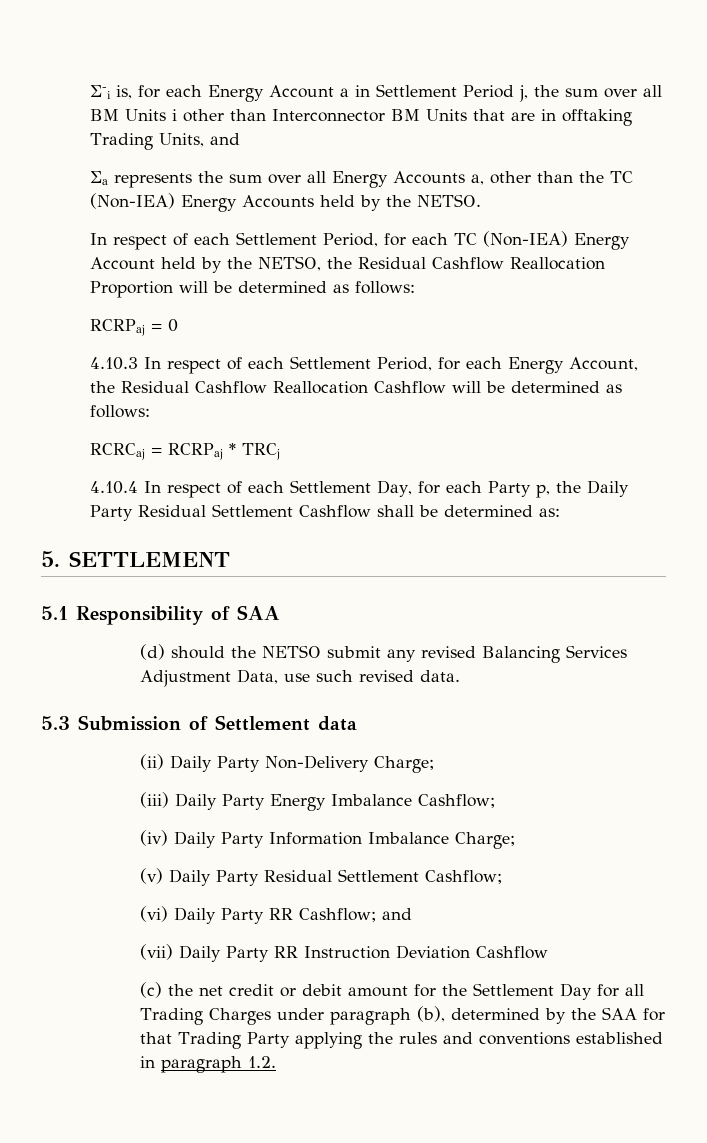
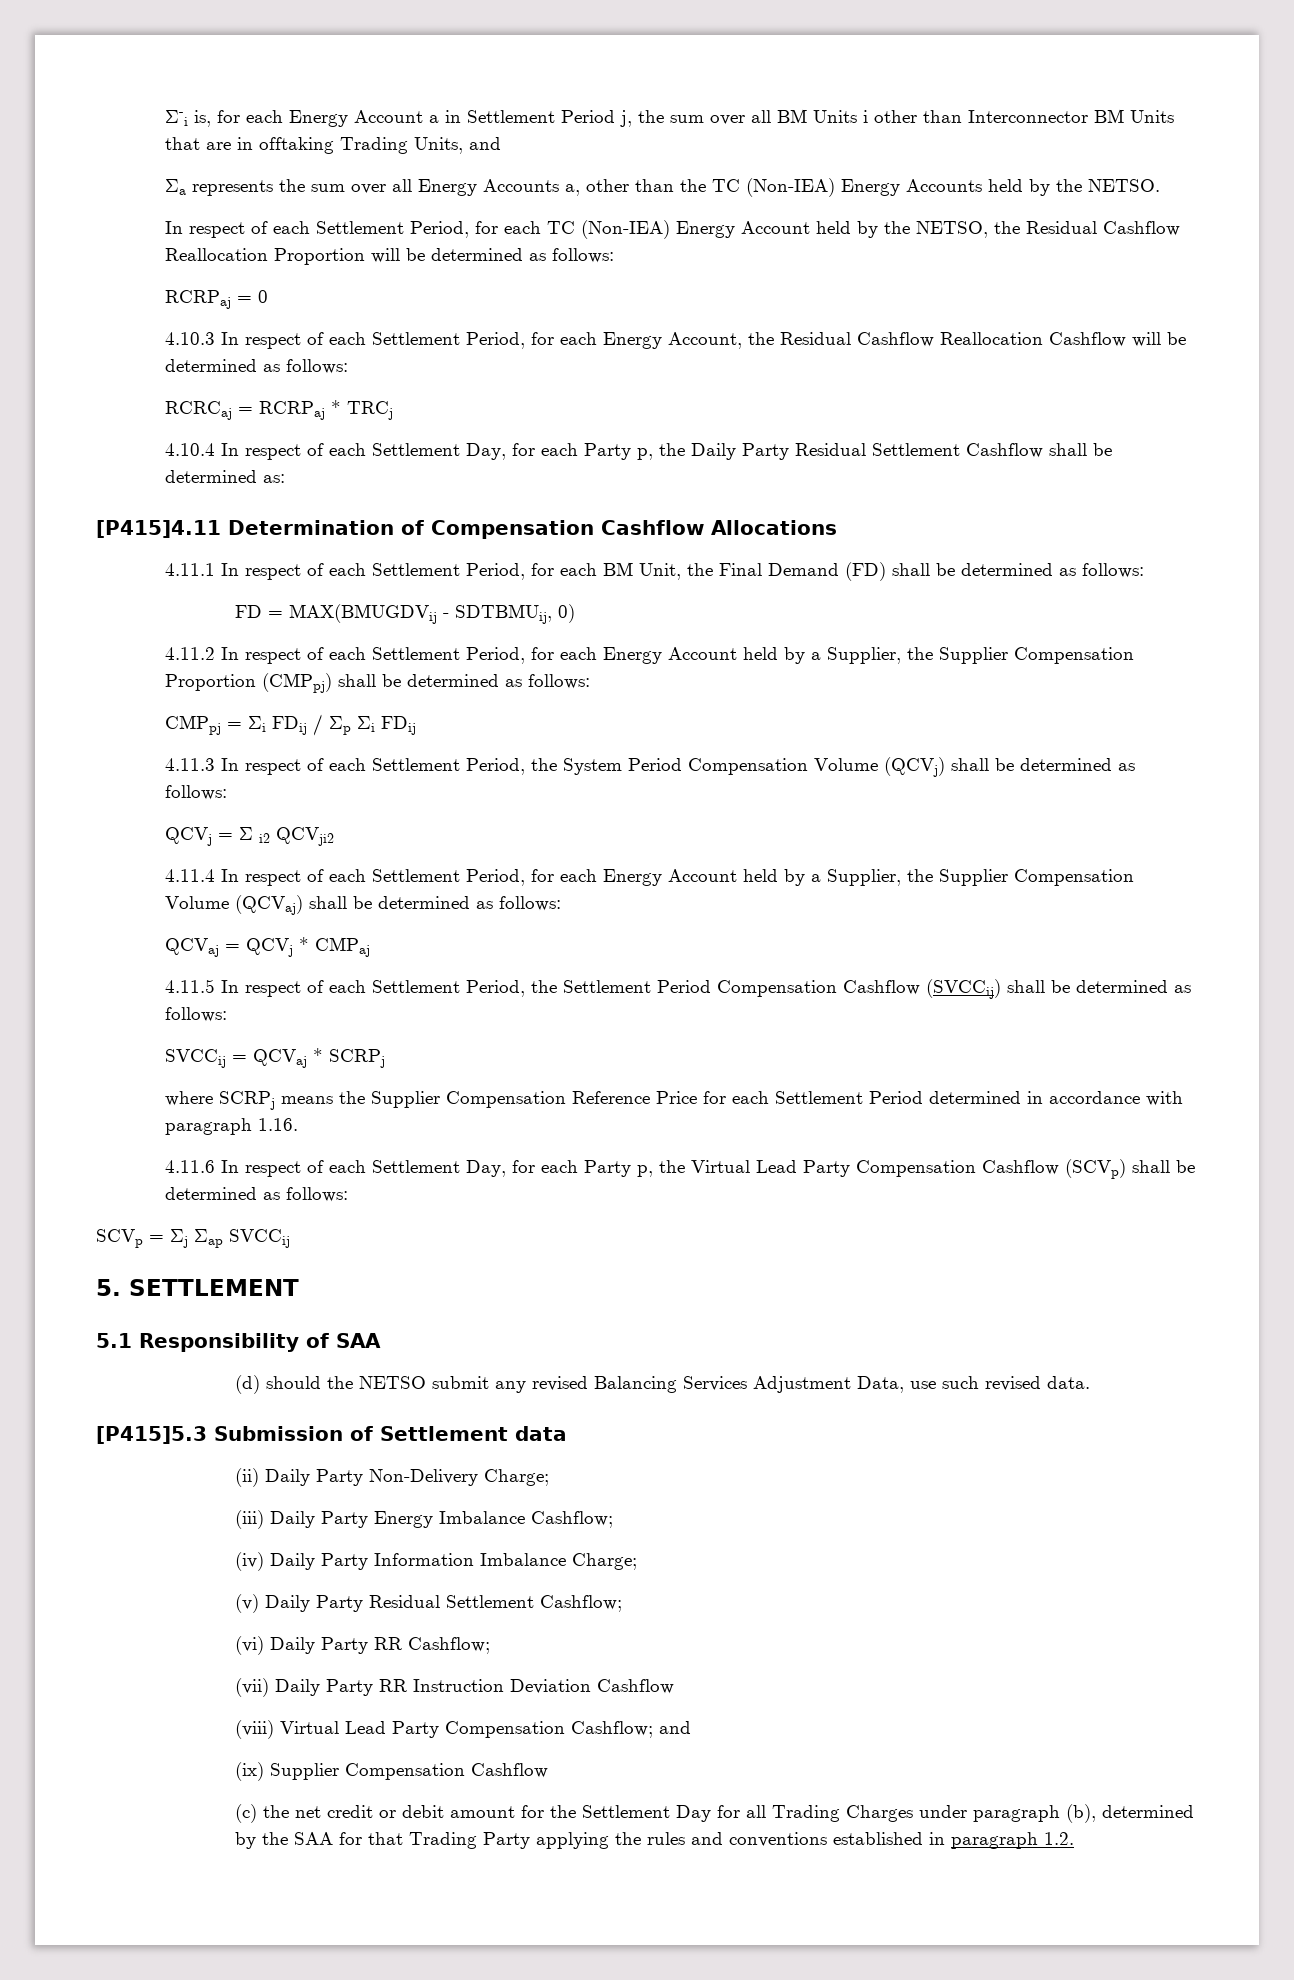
+ [P415]4.11 Determination of Compensation Cashflow Allocations
+ 4.11.1 In respect of each Settlement Period, for each BM Unit, the Final Demand (FD) shall be determined as follows:
+ FD = MAX(BMUGDVij - SDTBMUij, 0)
+ 4.11.2 In respect of each Settlement Period, for each Energy Account held by a Supplier, the Supplier Compensation Proportion (CMPpj) shall be determined as follows:
+ CMPpj = Σi FDij / Σp Σi FDij
+ 4.11.3 In respect of each Settlement Period, the System Period Compensation Volume (QCVj) shall be determined as follows:
+ QCVj = Σ i2 QCVji2
+ 4.11.4 In respect of each Settlement Period, for each Energy Account held by a Supplier, the Supplier Compensation Volume (QCVaj) shall be determined as follows:
+ QCVaj = QCVj * CMPaj
+ 4.11.5 In respect of each Settlement Period, the Settlement Period Compensation Cashflow (SVCCij) shall be determined as follows:
+ SVCCij = QCVaj * SCRPj
+ where SCRPj means the Supplier Compensation Reference Price for each Settlement Period determined in accordance with paragraph 1.16.
+ 4.11.6 In respect of each Settlement Day, for each Party p, the Virtual Lead Party Compensation Cashflow (SCVp) shall be determined as follows:
+ SCVp = Σj Σap SVCCij
- 5.3 Submission of Settlement data
+ [P415]5.3 Submission of Settlement data
- (vi) Daily Party RR Cashflow; and
+ (vi) Daily Party RR Cashflow;
+ (viii) Virtual Lead Party Compensation Cashflow; and
+ (ix) Supplier Compensation Cashflow

